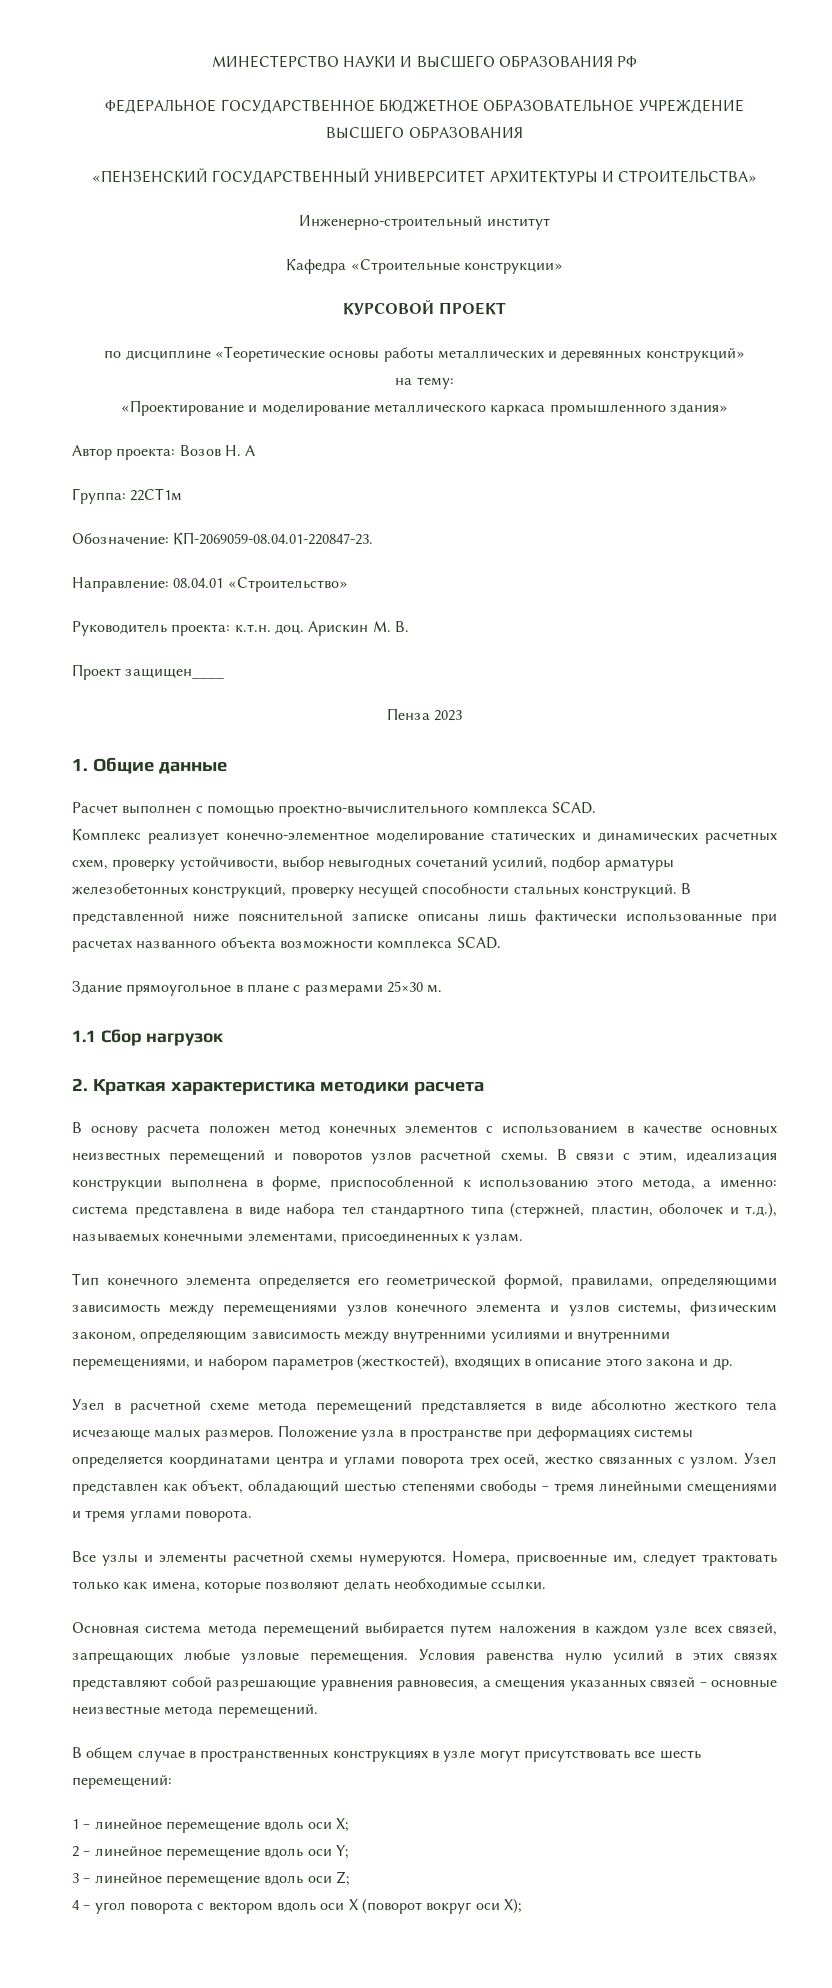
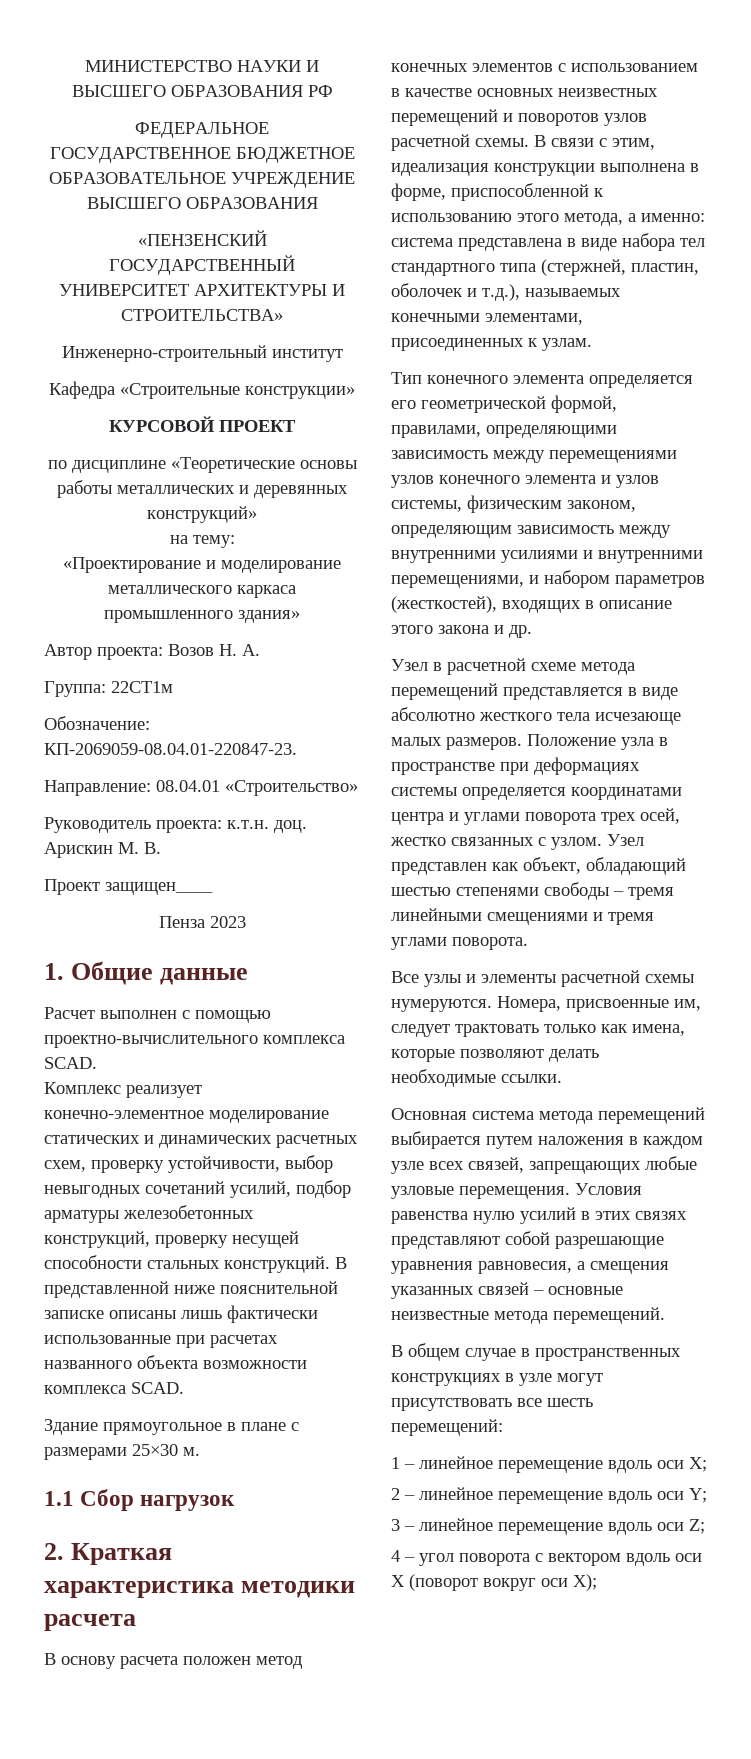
- МИНЕСТЕРСТВО НАУКИ И ВЫСШЕГО ОБРАЗОВАНИЯ РФ
+ МИНИСТЕРСТВО НАУКИ И ВЫСШЕГО ОБРАЗОВАНИЯ РФ
- Автор проекта: Возов Н. А
+ Автор проекта: Возов Н. А.

